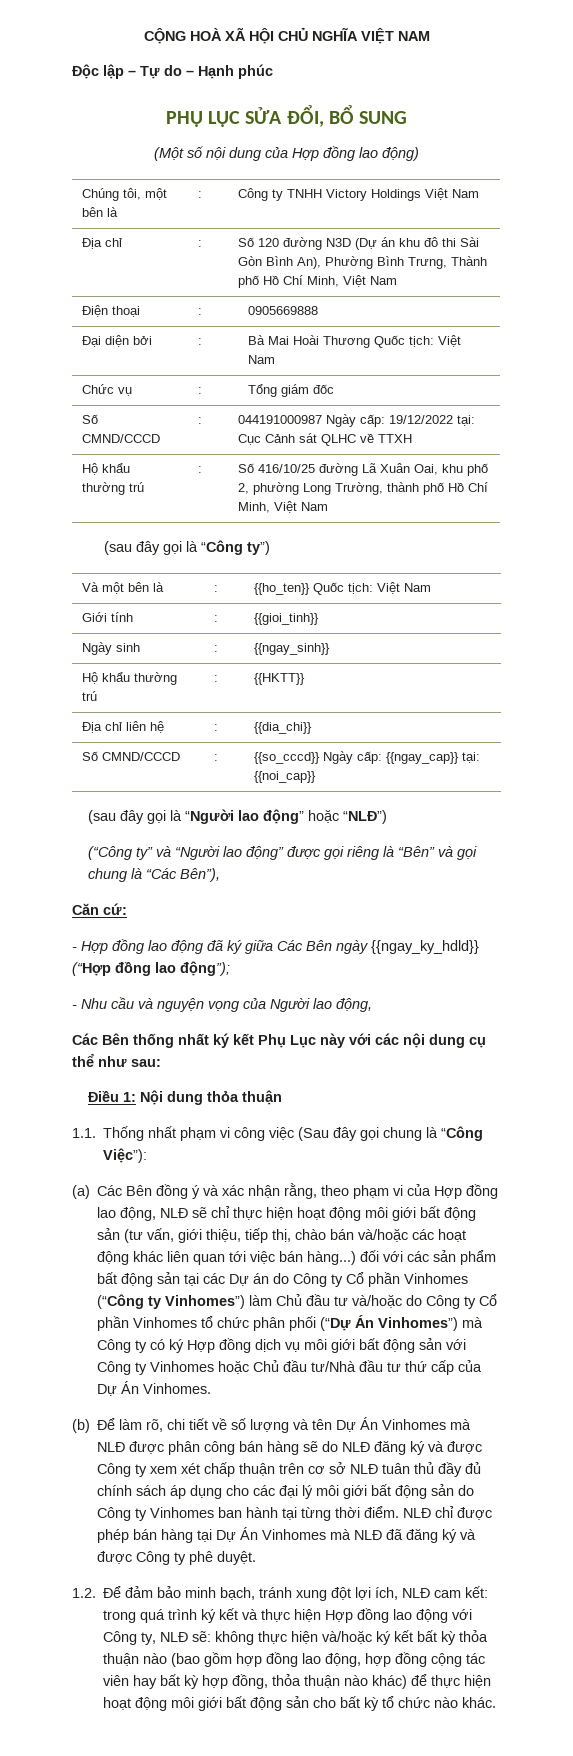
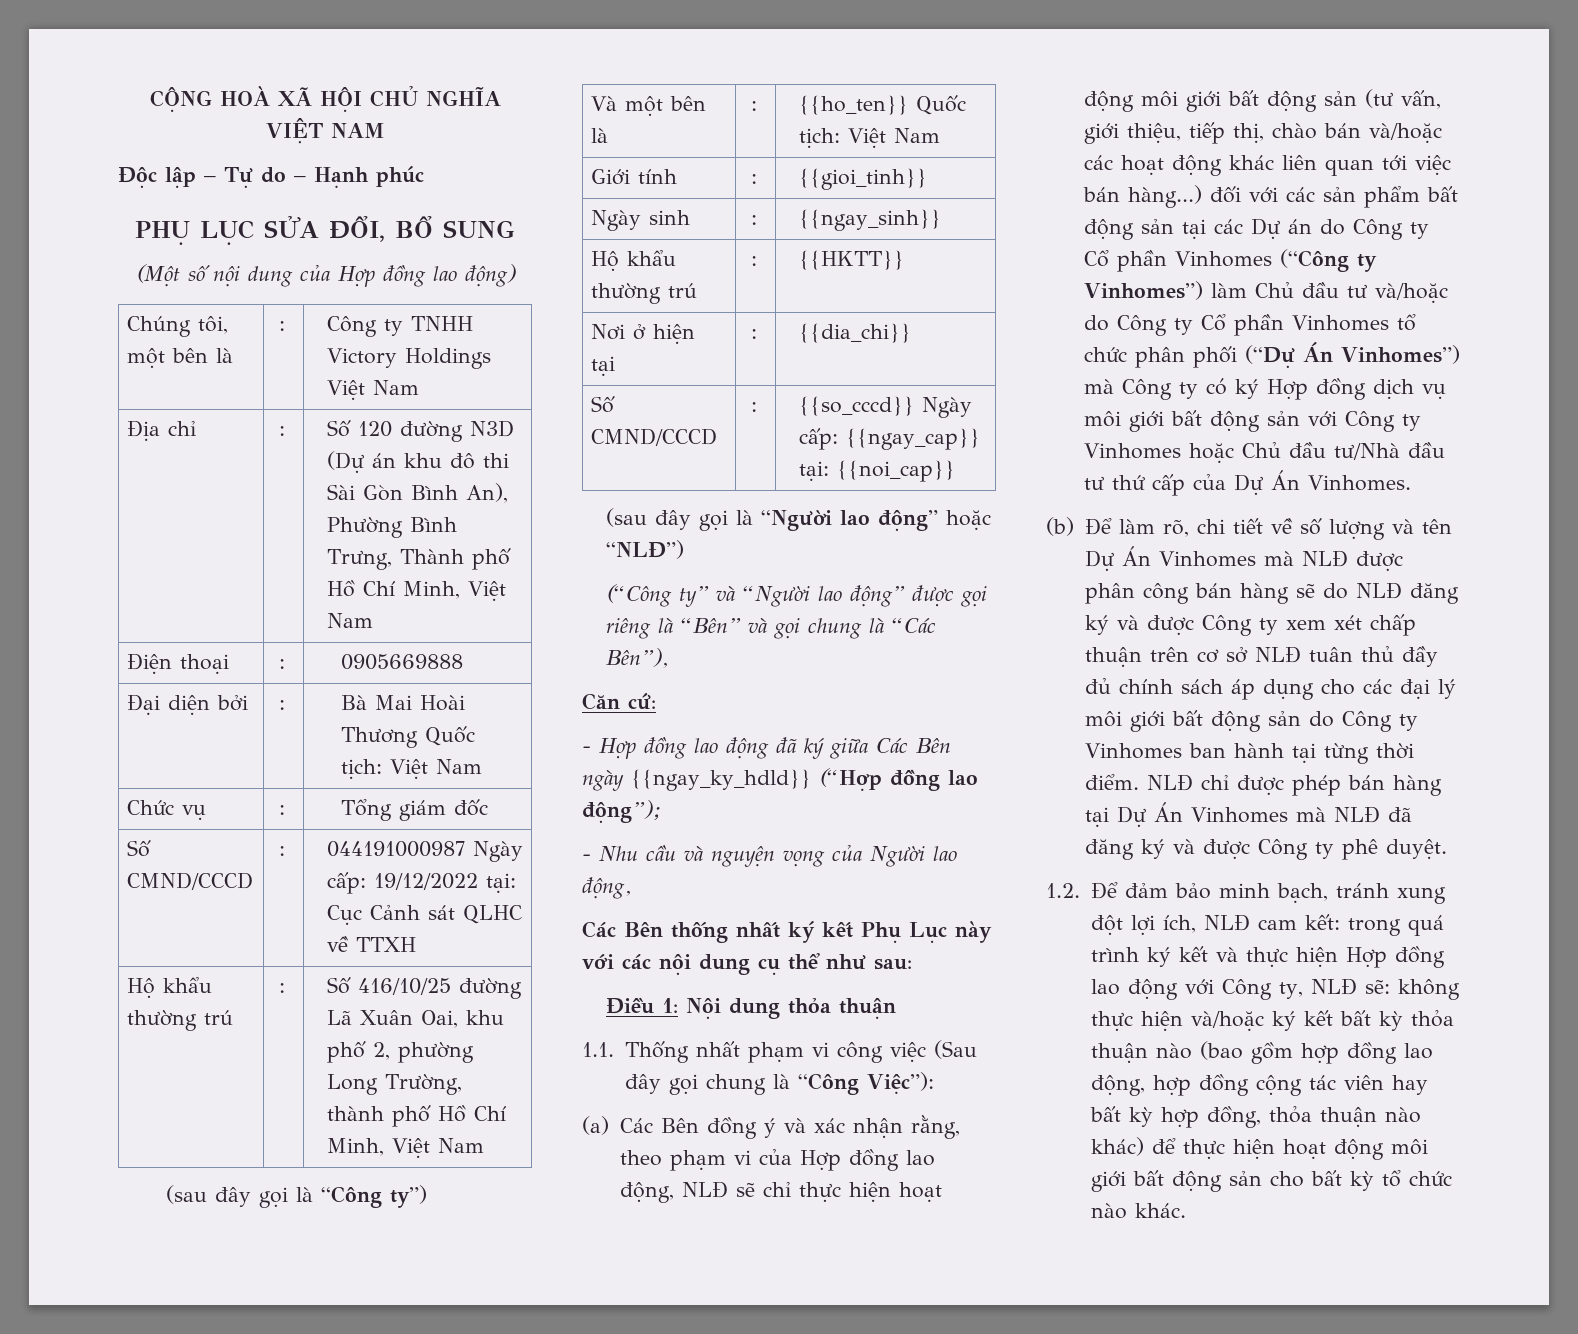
- Địa chỉ liên hệ | : | {{dia_chi}}
+ Nơi ở hiện tại | : | {{dia_chi}}

